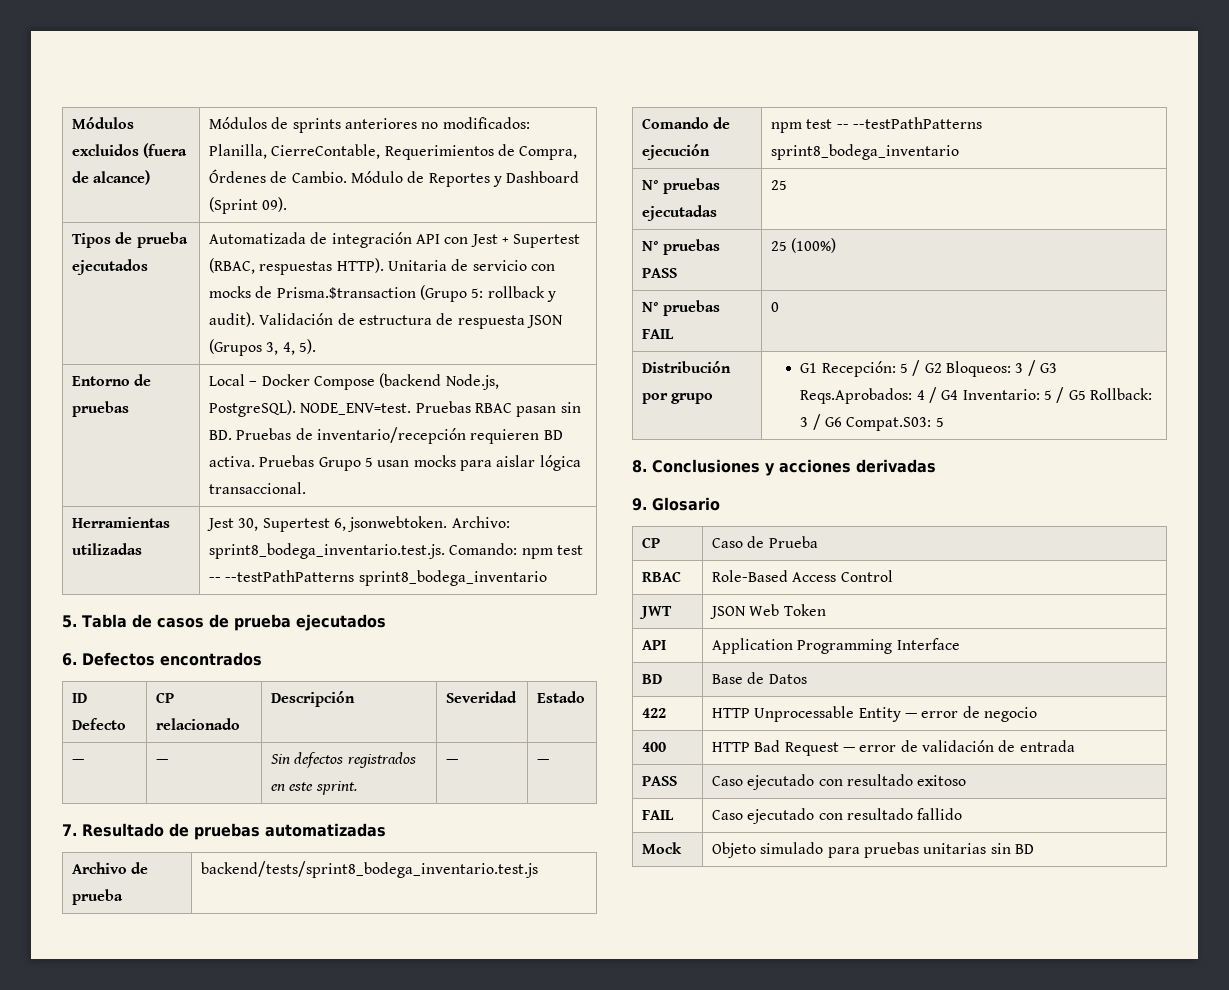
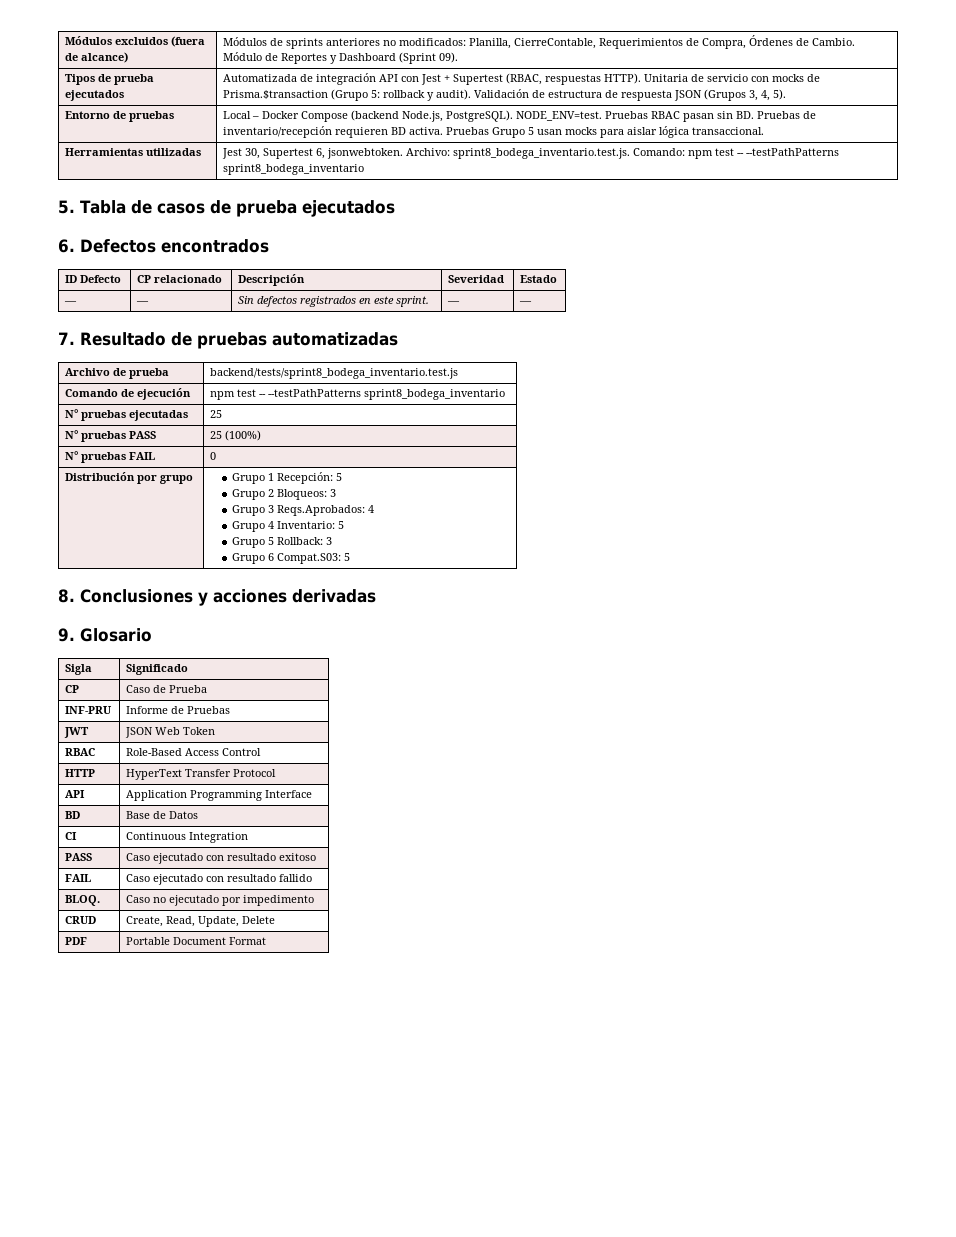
- Distribución por grupo | G1 Recepción: 5 / G2 Bloqueos: 3 / G3 Reqs.Aprobados: 4 / G4 Inventario: 5 / G5 Rollback: 3 / G6 Compat.S03: 5
+ Distribución por grupo | Grupo 1 Recepción: 5
+ Grupo 2 Bloqueos: 3
+ Grupo 3 Reqs.Aprobados: 4
+ Grupo 4 Inventario: 5
+ Grupo 5 Rollback: 3
+ Grupo 6 Compat.S03: 5
+ Sigla | Significado
+ INF-PRU | Informe de Pruebas
+ JWT | JSON Web Token
- JWT | JSON Web Token
+ HTTP | HyperText Transfer Protocol
- 422 | HTTP Unprocessable Entity — error de negocio
- 400 | HTTP Bad Request — error de validación de entrada
+ CI | Continuous Integration
- Mock | Objeto simulado para pruebas unitarias sin BD
+ BLOQ. | Caso no ejecutado por impedimento
+ CRUD | Create, Read, Update, Delete
+ PDF | Portable Document Format

